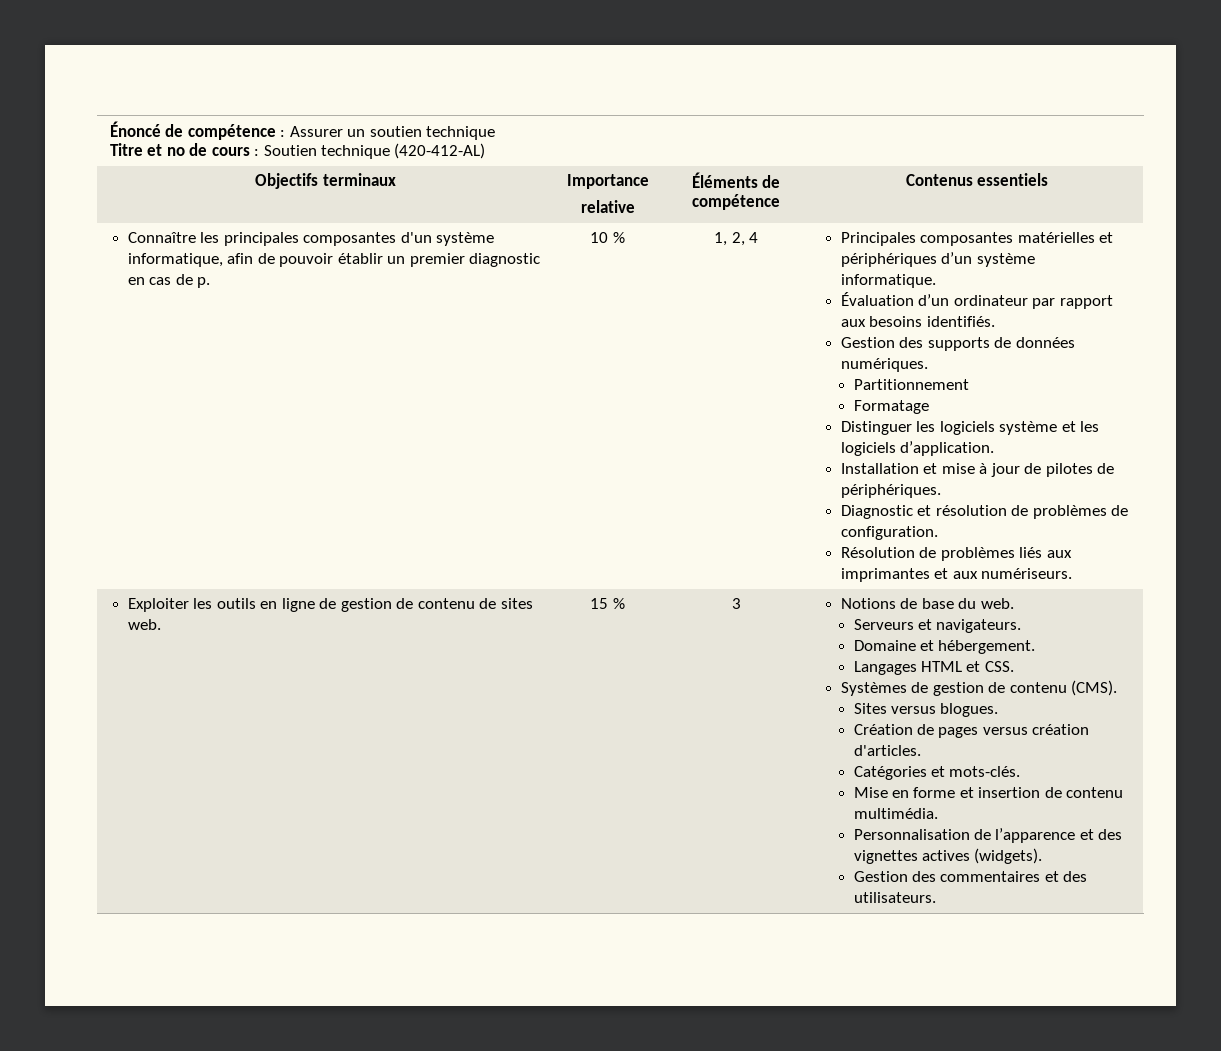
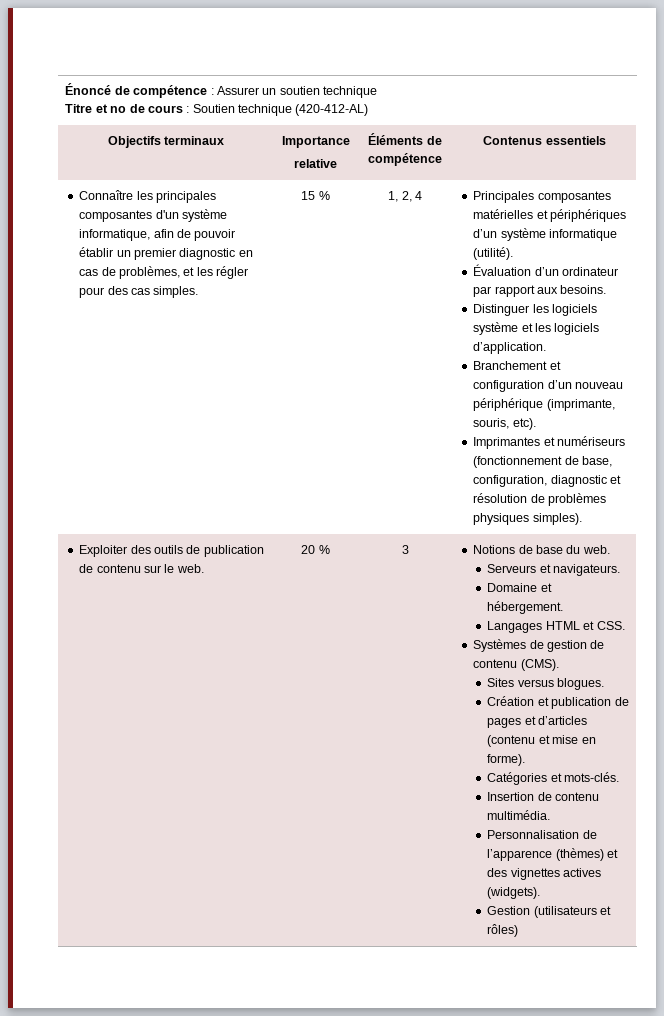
- Connaître les principales composantes d'un système informatique, afin de pouvoir établir un premier diagnostic en cas de p. | 10 %
+ Connaître les principales composantes d'un système informatique, afin de pouvoir établir un premier diagnostic en cas de problèmes, et les régler pour des cas simples. | 15 %
- Principales composantes matérielles et périphériques d’un système informatique.
+ Principales composantes matérielles et périphériques d’un système informatique (utilité).
- Évaluation d’un ordinateur par rapport aux besoins identifiés.
- Gestion des supports de données numériques.
- Partitionnement
- Formatage
+ Évaluation d’un ordinateur par rapport aux besoins.
- Installation et mise à jour de pilotes de périphériques.
- Diagnostic et résolution de problèmes de configuration.
- Résolution de problèmes liés aux imprimantes et aux numériseurs.
- Exploiter les outils en ligne de gestion de contenu de sites web.
+ Branchement et configuration d’un nouveau périphérique (imprimante, souris, etc).
+ Imprimantes et numériseurs (fonctionnement de base, configuration, diagnostic et résolution de problèmes physiques simples).
+ Exploiter des outils de publication de contenu sur le web.
- 15 %
+ 20 %
- Création de pages versus création d'articles.
+ Création et publication de pages et d’articles (contenu et mise en forme).
  Catégories et mots-clés.
- Mise en forme et insertion de contenu multimédia.
+ Insertion de contenu multimédia.
- Personnalisation de l’apparence et des vignettes actives (widgets).
+ Personnalisation de l’apparence (thèmes) et des vignettes actives (widgets).
- Gestion des commentaires et des utilisateurs.
+ Gestion (utilisateurs et rôles)

